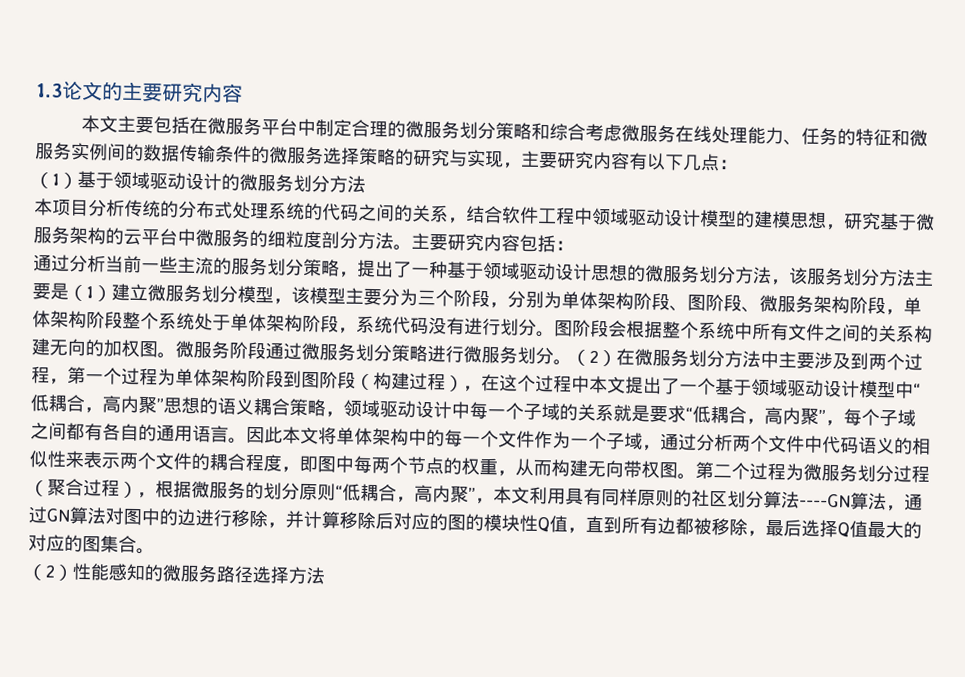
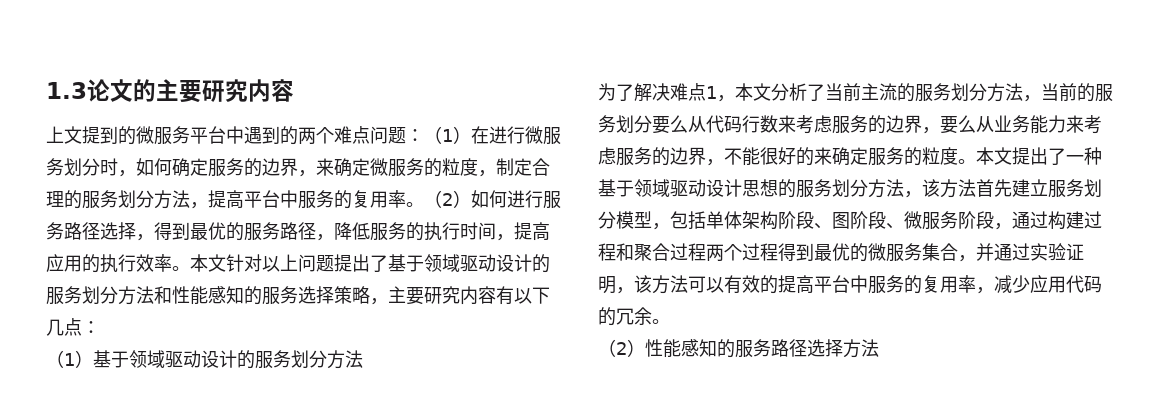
- 本文主要包括在微服务平台中制定合理的微服务划分策略和综合考虑微服务在线处理能力、任务的特征和微服务实例间的数据传输条件的微服务选择策略的研究与实现，主要研究内容有以下几点：
+ 上文提到的微服务平台中遇到的两个难点问题：（1）在进行微服务划分时，如何确定服务的边界，来确定微服务的粒度，制定合理的服务划分方法，提高平台中服务的复用率。（2）如何进行服务路径选择，得到最优的服务路径，降低服务的执行时间，提高应用的执行效率。本文针对以上问题提出了基于领域驱动设计的服务划分方法和性能感知的服务选择策略，主要研究内容有以下几点：
- （1）基于领域驱动设计的微服务划分方法
+ （1）基于领域驱动设计的服务划分方法
- 本项目分析传统的分布式处理系统的代码之间的关系，结合软件工程中领域驱动设计模型的建模思想，研究基于微服务架构的云平台中微服务的细粒度剖分方法。主要研究内容包括：
- 通过分析当前一些主流的服务划分策略，提出了一种基于领域驱动设计思想的微服务划分方法，该服务划分方法主要是（1）建立微服务划分模型，该模型主要分为三个阶段，分别为单体架构阶段、图阶段、微服务架构阶段，单体架构阶段整个系统处于单体架构阶段，系统代码没有进行划分。图阶段会根据整个系统中所有文件之间的关系构建无向的加权图。微服务阶段通过微服务划分策略进行微服务划分。（2）在微服务划分方法中主要涉及到两个过程，第一个过程为单体架构阶段到图阶段（构建过程），在这个过程中本文提出了一个基于领域驱动设计模型中“低耦合，高内聚”思想的语义耦合策略，领域驱动设计中每一个子域的关系就是要求“低耦合，高内聚”，每个子域之间都有各自的通用语言。因此本文将单体架构中的每一个文件作为一个子域，通过分析两个文件中代码语义的相似性来表示两个文件的耦合程度，即图中每两个节点的权重，从而构建无向带权图。第二个过程为微服务划分过程（聚合过程），根据微服务的划分原则“低耦合，高内聚”，本文利用具有同样原则的社区划分算法----GN算法，通过GN算法对图中的边进行移除，并计算移除后对应的图的模块性Q值，直到所有边都被移除，最后选择Q值最大的对应的图集合。
+ 为了解决难点1，本文分析了当前主流的服务划分方法，当前的服务划分要么从代码行数来考虑服务的边界，要么从业务能力来考虑服务的边界，不能很好的来确定服务的粒度。本文提出了一种基于领域驱动设计思想的服务划分方法，该方法首先建立服务划分模型，包括单体架构阶段、图阶段、微服务阶段，通过构建过程和聚合过程两个过程得到最优的微服务集合，并通过实验证明，该方法可以有效的提高平台中服务的复用率，减少应用代码的冗余。
- （2）性能感知的微服务路径选择方法
+ （2）性能感知的服务路径选择方法

